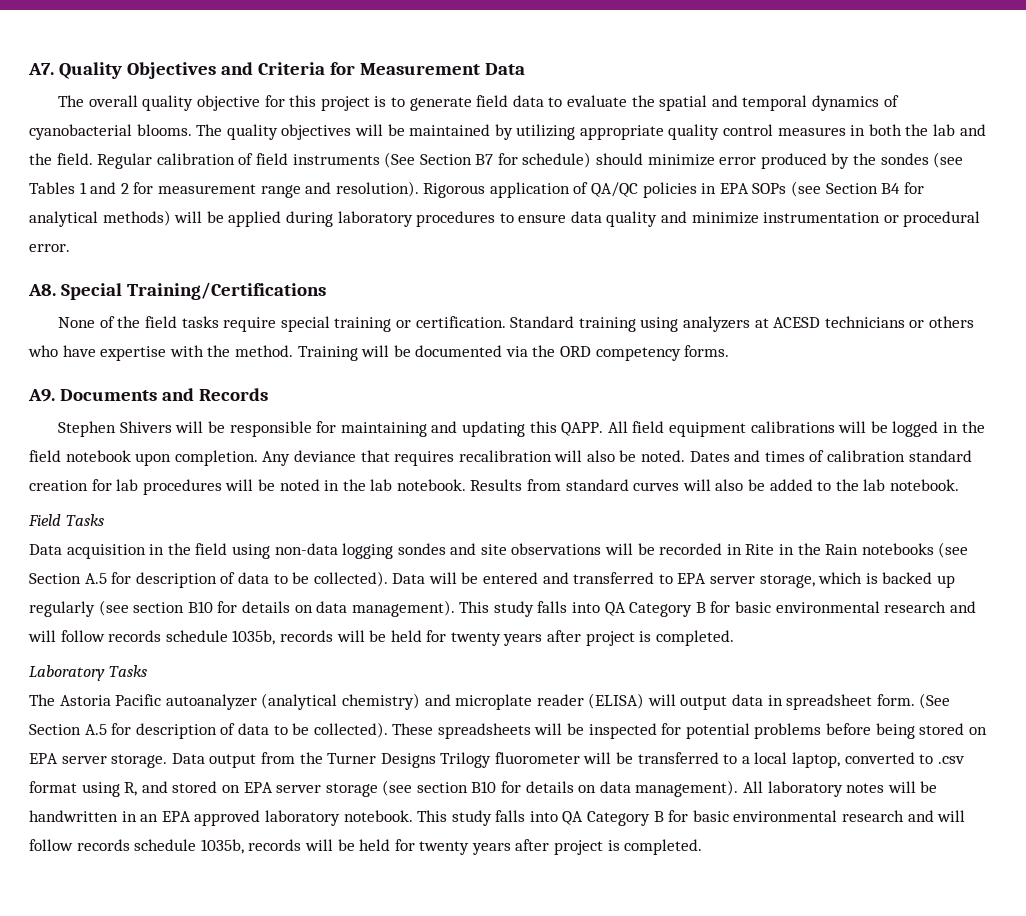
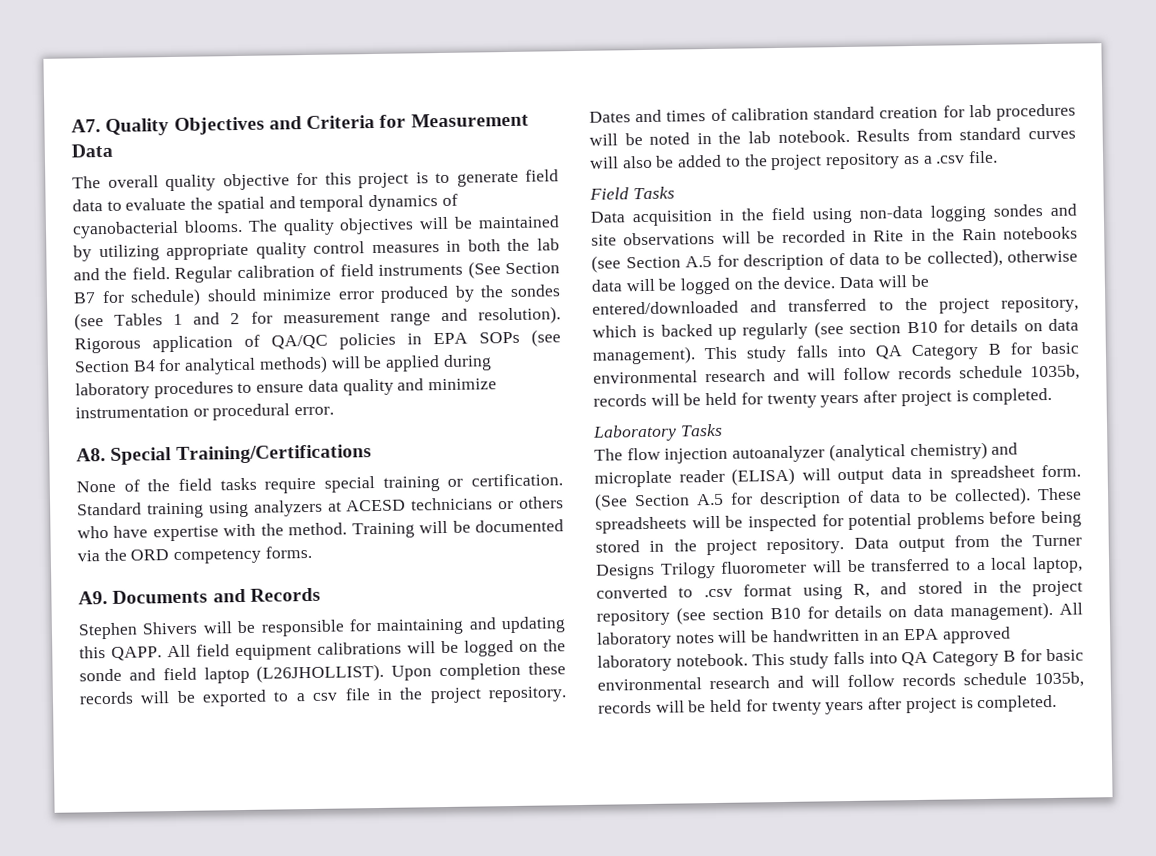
- All field equipment calibrations will be logged in the field notebook upon completion. Any deviance that requires recalibration will also be noted.
+ All field equipment calibrations will be logged on the sonde and field laptop (L26JHOLLIST). Upon completion these records will be exported to a csv file in the project repository.
- Results from standard curves will also be added to the lab notebook.
+ Results from standard curves will also be added to the project repository as a .csv file.
- Data acquisition in the field using non-data logging sondes and site observations will be recorded in Rite in the Rain notebooks (see Section A.5 for description of data to be collected).
+ Data acquisition in the field using non-data logging sondes and site observations will be recorded in Rite in the Rain notebooks (see Section A.5 for description of data to be collected), otherwise data will be logged on the device.
- Data will be entered and transferred to EPA server storage, which is backed up regularly (see section B10 for details on data management).
+ Data will be entered/downloaded and transferred to the project repository, which is backed up regularly (see section B10 for details on data management).
- The Astoria Pacific autoanalyzer (analytical chemistry) and microplate reader (ELISA) will output data in spreadsheet form.
+ The flow injection autoanalyzer (analytical chemistry) and microplate reader (ELISA) will output data in spreadsheet form.
- These spreadsheets will be inspected for potential problems before being stored on EPA server storage.
+ These spreadsheets will be inspected for potential problems before being stored in the project repository.
- Data output from the Turner Designs Trilogy fluorometer will be transferred to a local laptop, converted to .csv format using R, and stored on EPA server storage (see section B10 for details on data management).
+ Data output from the Turner Designs Trilogy fluorometer will be transferred to a local laptop, converted to .csv format using R, and stored in the project repository (see section B10 for details on data management).

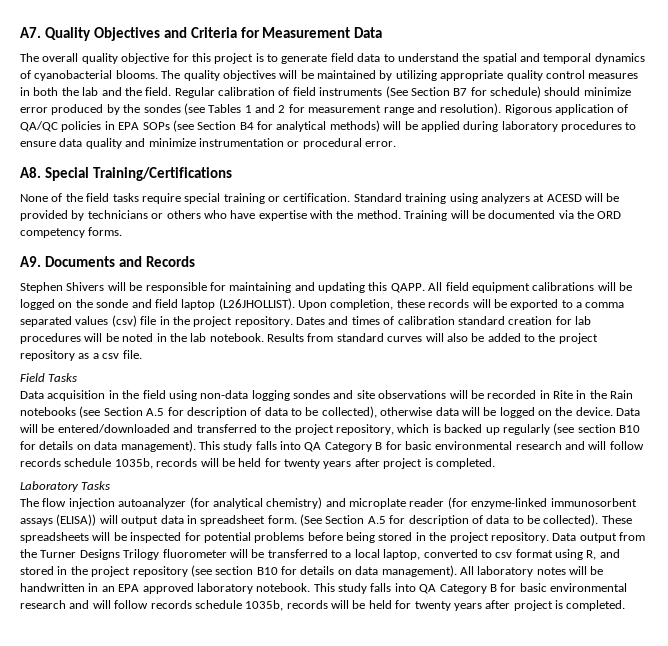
- The overall quality objective for this project is to generate field data to evaluate the spatial and temporal dynamics of cyanobacterial blooms.
+ The overall quality objective for this project is to generate field data to understand the spatial and temporal dynamics of cyanobacterial blooms.
- Standard training using analyzers at ACESD technicians or others who have expertise with the method.
+ Standard training using analyzers at ACESD will be provided by technicians or others who have expertise with the method.
- Upon completion these records will be exported to a csv file in the project repository.
+ Upon completion, these records will be exported to a comma separated values (csv) file in the project repository.
- Results from standard curves will also be added to the project repository as a .csv file.
+ Results from standard curves will also be added to the project repository as a csv file.
- The flow injection autoanalyzer (analytical chemistry) and microplate reader (ELISA) will output data in spreadsheet form.
+ The flow injection autoanalyzer (for analytical chemistry) and microplate reader (for enzyme-linked immunosorbent assays (ELISA)) will output data in spreadsheet form.
- Data output from the Turner Designs Trilogy fluorometer will be transferred to a local laptop, converted to .csv format using R, and stored in the project repository (see section B10 for details on data management).
+ Data output from the Turner Designs Trilogy fluorometer will be transferred to a local laptop, converted to csv format using R, and stored in the project repository (see section B10 for details on data management).

